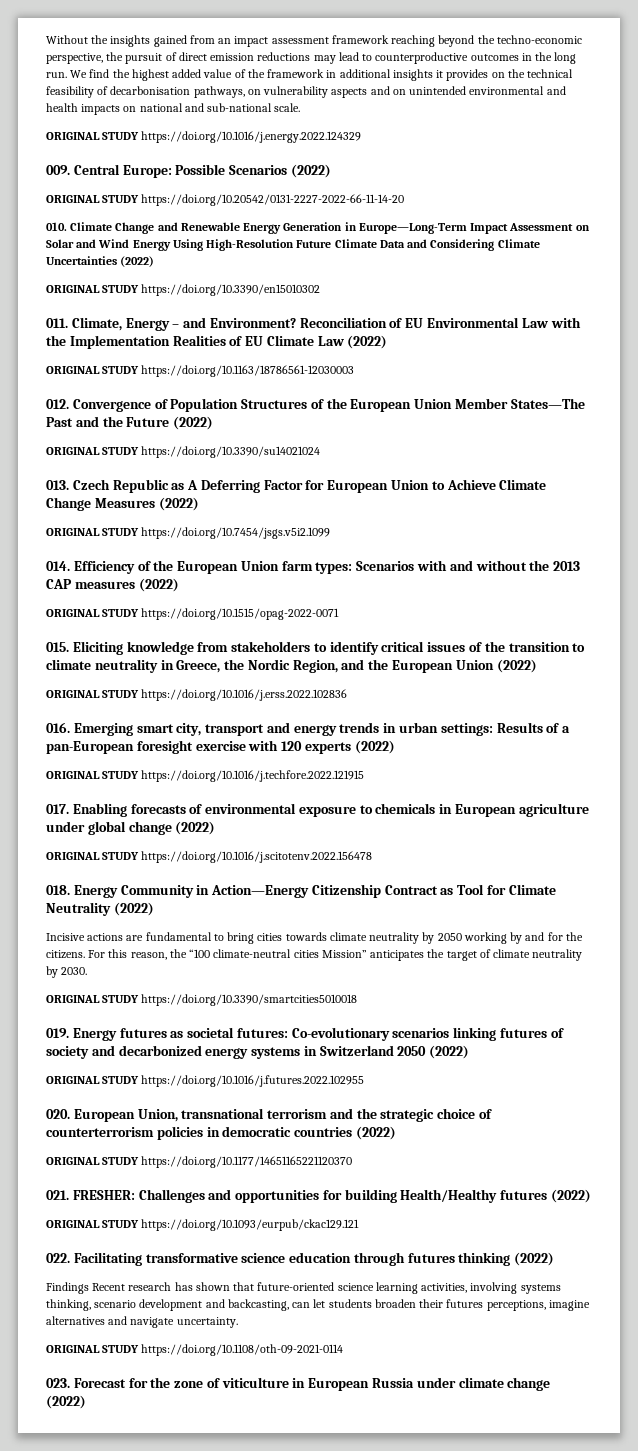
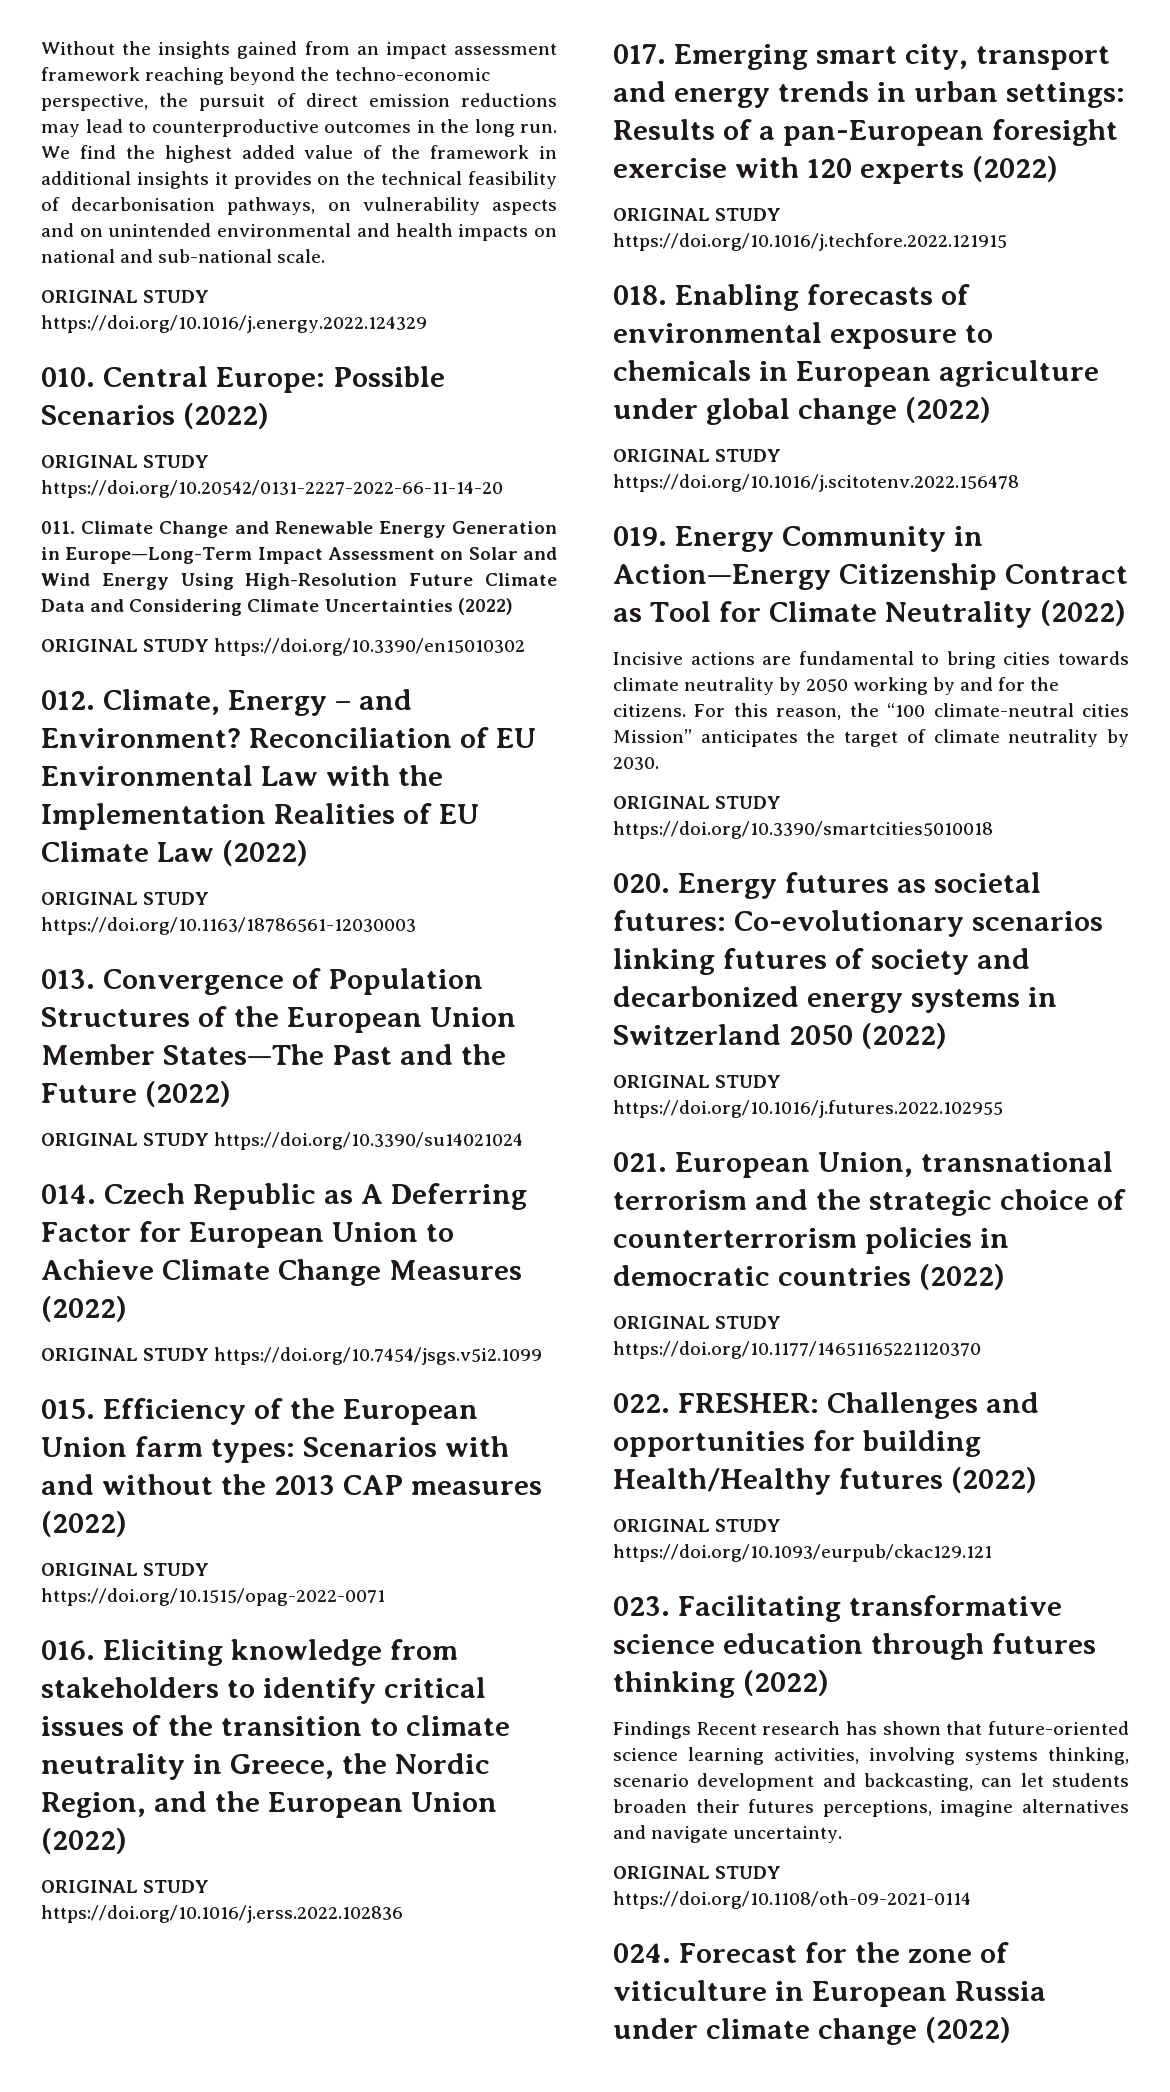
- 009. Central Europe: Possible Scenarios (2022)
+ 010. Central Europe: Possible Scenarios (2022)
- 010. Climate Change and Renewable Energy Generation in Europe—Long-Term Impact Assessment on Solar and Wind Energy Using High-Resolution Future Climate Data and Considering Climate Uncertainties (2022)
+ 011. Climate Change and Renewable Energy Generation in Europe—Long-Term Impact Assessment on Solar and Wind Energy Using High-Resolution Future Climate Data and Considering Climate Uncertainties (2022)
- 011. Climate, Energy – and Environment?
+ 012. Climate, Energy – and Environment?
- 012. Convergence of Population Structures of the European Union Member States—The Past and the Future (2022)
+ 013. Convergence of Population Structures of the European Union Member States—The Past and the Future (2022)
- 013. Czech Republic as A Deferring Factor for European Union to Achieve Climate Change Measures (2022)
+ 014. Czech Republic as A Deferring Factor for European Union to Achieve Climate Change Measures (2022)
- 014. Efficiency of the European Union farm types: Scenarios with and without the 2013 CAP measures (2022)
+ 015. Efficiency of the European Union farm types: Scenarios with and without the 2013 CAP measures (2022)
- 015. Eliciting knowledge from stakeholders to identify critical issues of the transition to climate neutrality in Greece, the Nordic Region, and the European Union (2022)
+ 016. Eliciting knowledge from stakeholders to identify critical issues of the transition to climate neutrality in Greece, the Nordic Region, and the European Union (2022)
- 016. Emerging smart city, transport and energy trends in urban settings: Results of a pan-European foresight exercise with 120 experts (2022)
+ 017. Emerging smart city, transport and energy trends in urban settings: Results of a pan-European foresight exercise with 120 experts (2022)
- 017. Enabling forecasts of environmental exposure to chemicals in European agriculture under global change (2022)
+ 018. Enabling forecasts of environmental exposure to chemicals in European agriculture under global change (2022)
- 018. Energy Community in Action—Energy Citizenship Contract as Tool for Climate Neutrality (2022)
+ 019. Energy Community in Action—Energy Citizenship Contract as Tool for Climate Neutrality (2022)
- 019. Energy futures as societal futures: Co-evolutionary scenarios linking futures of society and decarbonized energy systems in Switzerland 2050 (2022)
+ 020. Energy futures as societal futures: Co-evolutionary scenarios linking futures of society and decarbonized energy systems in Switzerland 2050 (2022)
- 020. European Union, transnational terrorism and the strategic choice of counterterrorism policies in democratic countries (2022)
+ 021. European Union, transnational terrorism and the strategic choice of counterterrorism policies in democratic countries (2022)
- 021. FRESHER: Challenges and opportunities for building Health/Healthy futures (2022)
+ 022. FRESHER: Challenges and opportunities for building Health/Healthy futures (2022)
- 022. Facilitating transformative science education through futures thinking (2022)
+ 023. Facilitating transformative science education through futures thinking (2022)
- 023. Forecast for the zone of viticulture in European Russia under climate change (2022)
+ 024. Forecast for the zone of viticulture in European Russia under climate change (2022)

